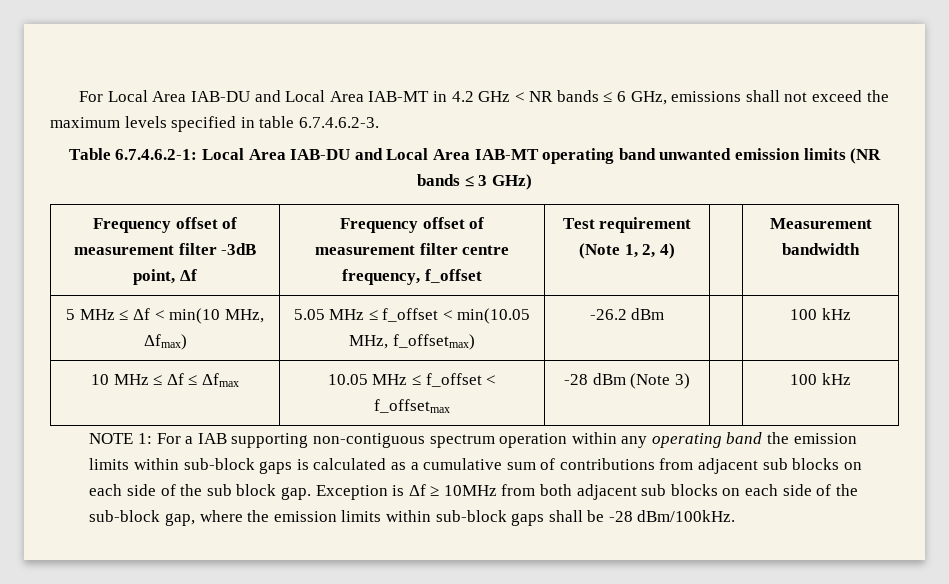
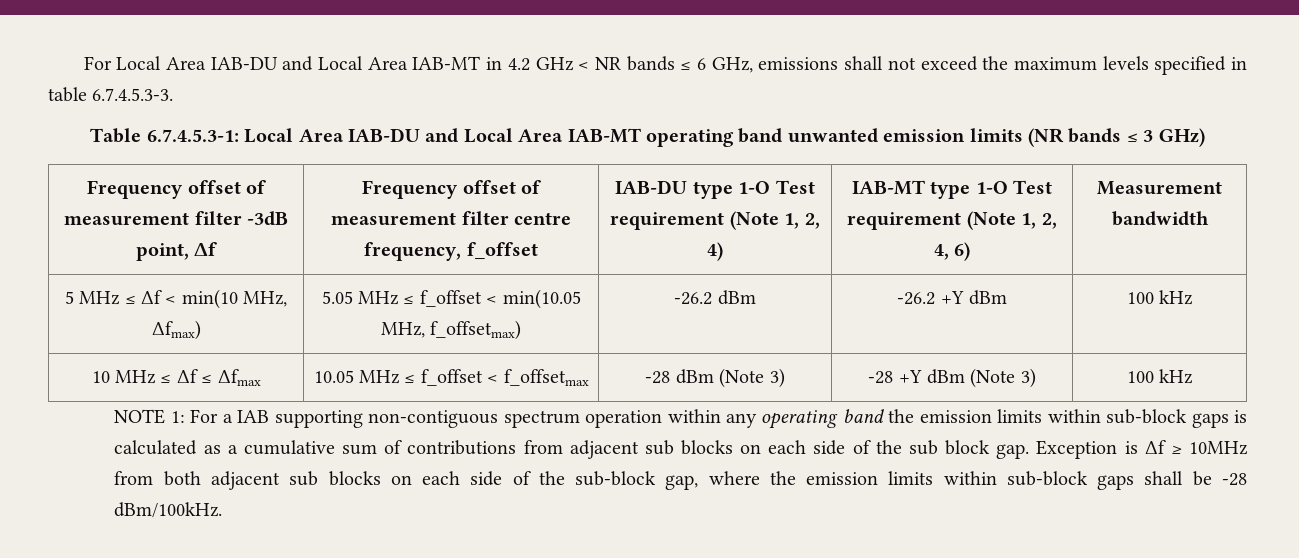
- For Local Area IAB-DU and Local Area IAB-MT in 4.2 GHz < NR bands ≤ 6 GHz, emissions shall not exceed the maximum levels specified in table 6.7.4.6.2-3.
+ For Local Area IAB-DU and Local Area IAB-MT in 4.2 GHz < NR bands ≤ 6 GHz, emissions shall not exceed the maximum levels specified in table 6.7.4.5.3-3.
- Table 6.7.4.6.2-1: Local Area IAB-DU and Local Area IAB-MT operating band unwanted emission limits (NR bands ≤ 3 GHz)
+ Table 6.7.4.5.3-1: Local Area IAB-DU and Local Area IAB-MT operating band unwanted emission limits (NR bands ≤ 3 GHz)
- Frequency offset of measurement filter -3dB point, Δf | Frequency offset of measurement filter centre frequency, f_offset | Test requirement (Note 1, 2, 4) | | Measurement bandwidth
+ Frequency offset of measurement filter -3dB point, Δf | Frequency offset of measurement filter centre frequency, f_offset | IAB-DU type 1-O Test requirement (Note 1, 2, 4) | IAB-MT type 1-O Test requirement (Note 1, 2, 4, 6) | Measurement bandwidth
- 5 MHz ≤ Δf < min(10 MHz, Δfmax) | 5.05 MHz ≤ f_offset < min(10.05 MHz, f_offsetmax) | -26.2 dBm | | 100 kHz
+ 5 MHz ≤ Δf < min(10 MHz, Δfmax) | 5.05 MHz ≤ f_offset < min(10.05 MHz, f_offsetmax) | -26.2 dBm | -26.2 +Y dBm | 100 kHz
- 10 MHz ≤ Δf ≤ Δfmax | 10.05 MHz ≤ f_offset < f_offsetmax | -28 dBm (Note 3) | | 100 kHz
+ 10 MHz ≤ Δf ≤ Δfmax | 10.05 MHz ≤ f_offset < f_offsetmax | -28 dBm (Note 3) | -28 +Y dBm (Note 3) | 100 kHz

